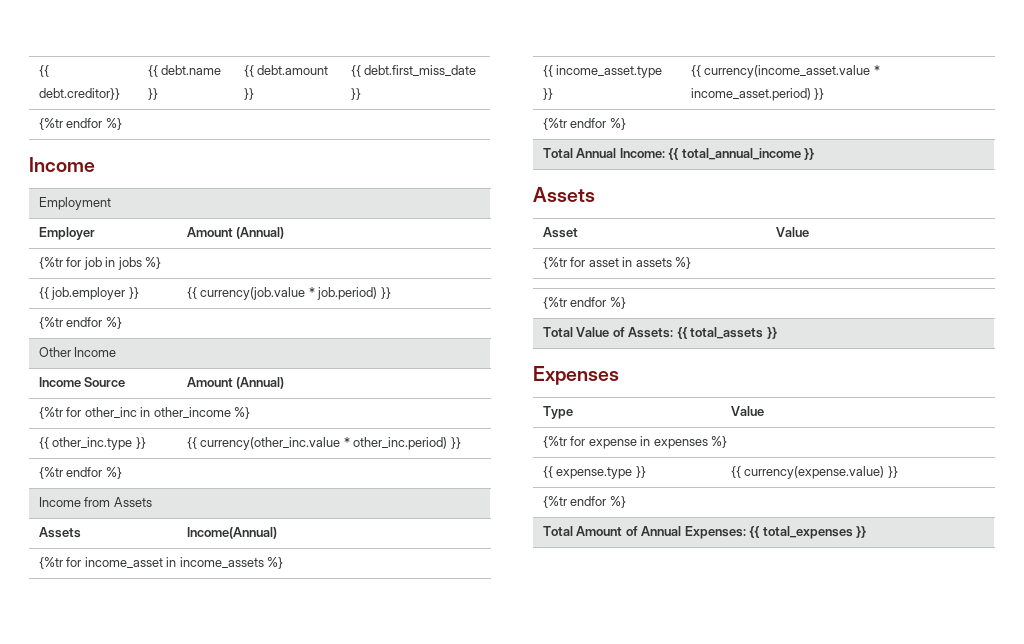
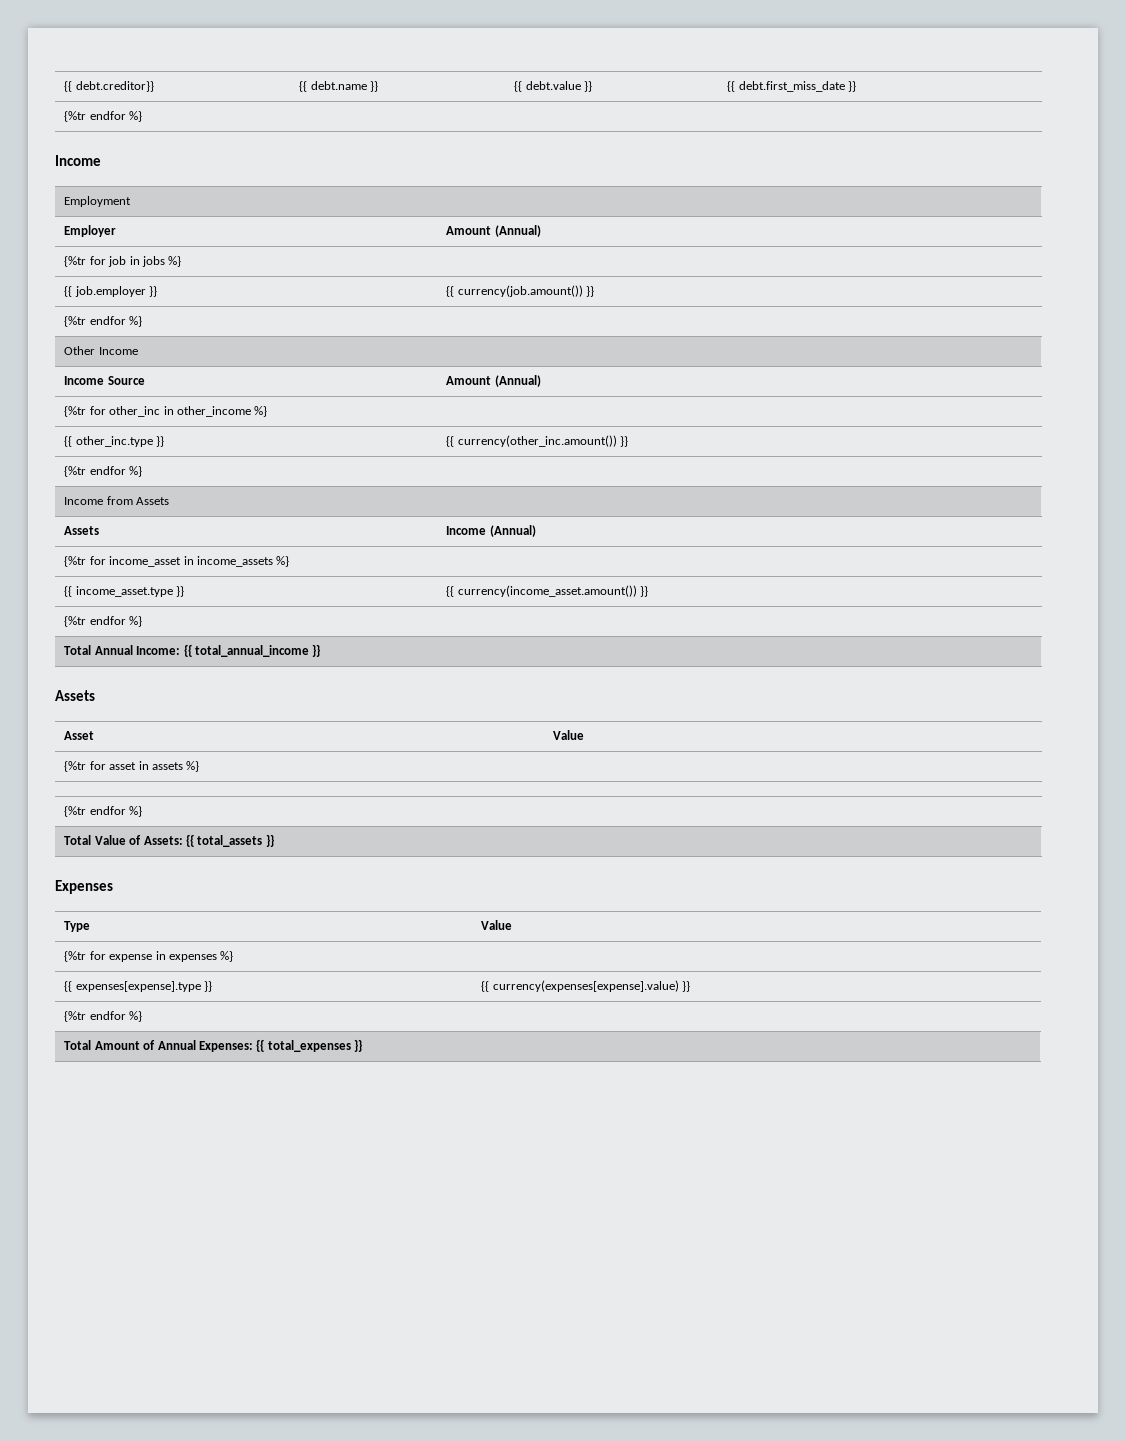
- {{ debt.creditor}} | {{ debt.name }} | {{ debt.amount }} | {{ debt.first_miss_date }}
+ {{ debt.creditor}} | {{ debt.name }} | {{ debt.value }} | {{ debt.first_miss_date }}
- {{ job.employer }} | {{ currency(job.value * job.period) }}
+ {{ job.employer }} | {{ currency(job.amount()) }}
- {{ other_inc.type }} | {{ currency(other_inc.value * other_inc.period) }}
+ {{ other_inc.type }} | {{ currency(other_inc.amount()) }}
- Assets | Income(Annual)
+ Assets | Income (Annual)
- {{ income_asset.type }} | {{ currency(income_asset.value * income_asset.period) }}
+ {{ income_asset.type }} | {{ currency(income_asset.amount()) }}
- {{ expense.type }} | {{ currency(expense.value) }}
+ {{ expenses[expense].type }} | {{ currency(expenses[expense].value) }}

